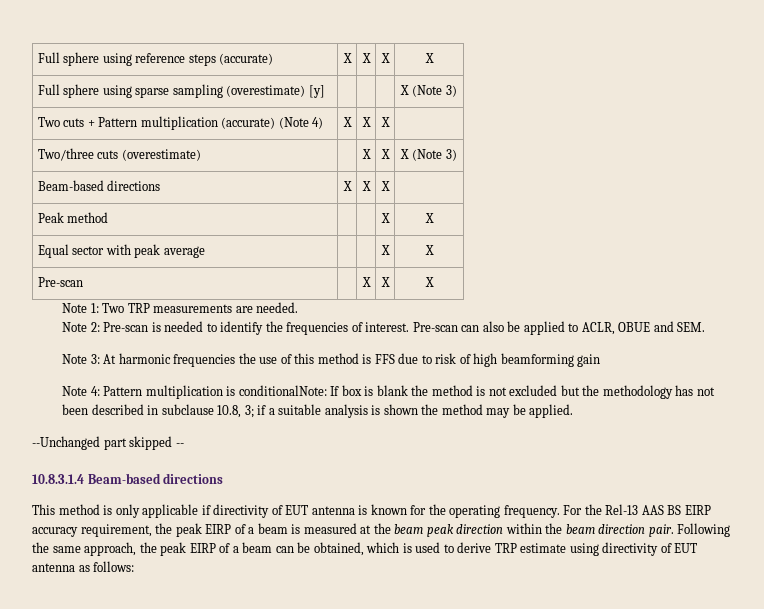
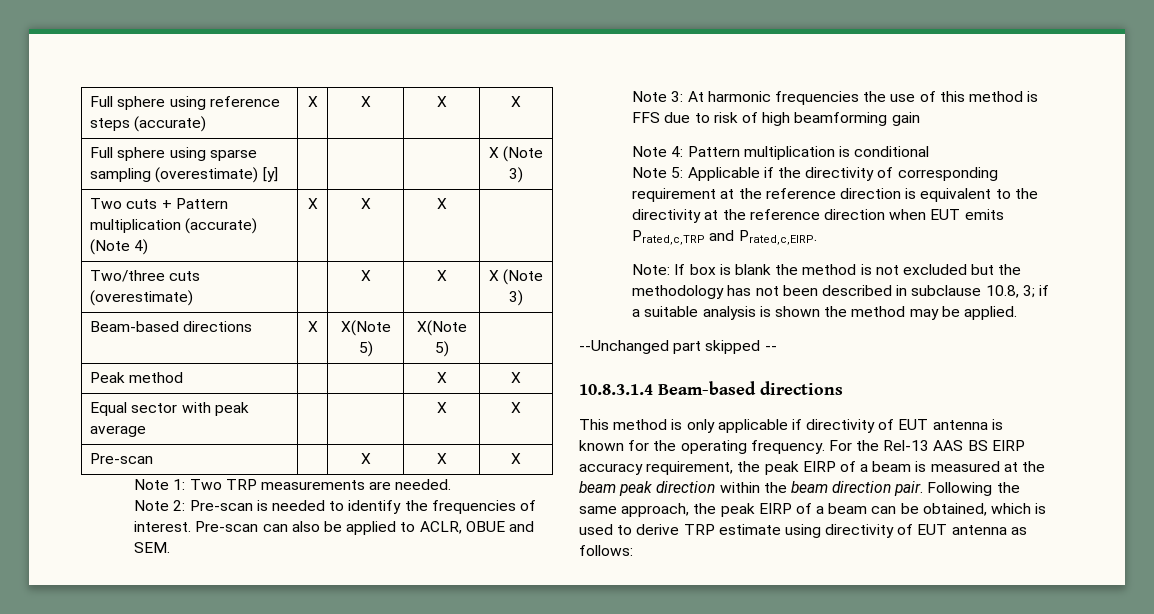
- Beam-based directions | X | X | X |
+ Beam-based directions | X | X(Note 5) | X(Note 5) |
- Note 4: Pattern multiplication is conditionalNote: If box is blank the method is not excluded but the methodology has not been described in subclause 10.8, 3; if a suitable analysis is shown the method may be applied.
+ Note 4: Pattern multiplication is conditional
+ Note 5: Applicable if the directivity of corresponding requirement at the reference direction is equivalent to the directivity at the reference direction when EUT emits Prated,c,TRP and Prated,c,EIRP.
+ Note: If box is blank the method is not excluded but the methodology has not been described in subclause 10.8, 3; if a suitable analysis is shown the method may be applied.

